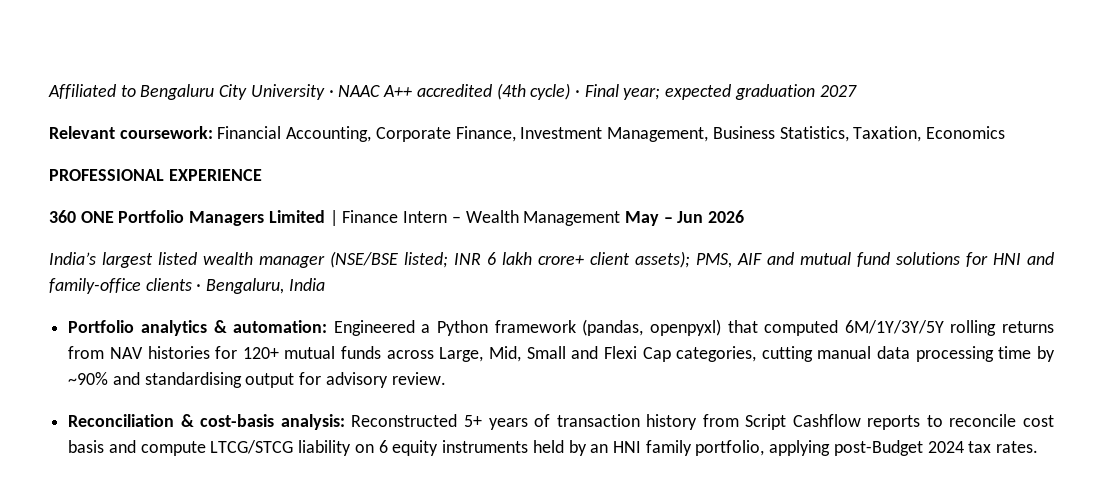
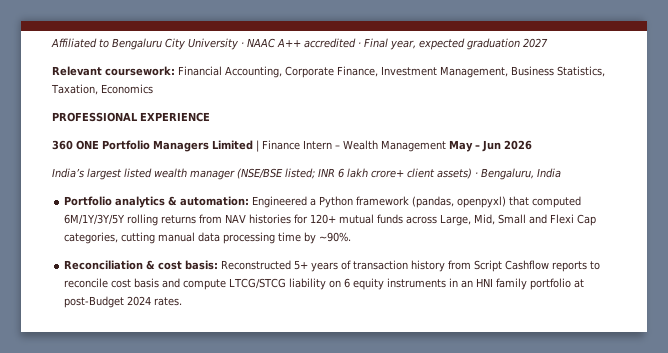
- Affiliated to Bengaluru City University · NAAC A++ accredited (4th cycle) · Final year; expected graduation 2027
+ Affiliated to Bengaluru City University · NAAC A++ accredited · Final year, expected graduation 2027
- India’s largest listed wealth manager (NSE/BSE listed; INR 6 lakh crore+ client assets); PMS, AIF and mutual fund solutions for HNI and family-office clients · Bengaluru, India
+ India’s largest listed wealth manager (NSE/BSE listed; INR 6 lakh crore+ client assets) · Bengaluru, India
- Portfolio analytics & automation: Engineered a Python framework (pandas, openpyxl) that computed 6M/1Y/3Y/5Y rolling returns from NAV histories for 120+ mutual funds across Large, Mid, Small and Flexi Cap categories, cutting manual data processing time by ~90% and standardising output for advisory review.
+ Portfolio analytics & automation: Engineered a Python framework (pandas, openpyxl) that computed 6M/1Y/3Y/5Y rolling returns from NAV histories for 120+ mutual funds across Large, Mid, Small and Flexi Cap categories, cutting manual data processing time by ~90%.
- Reconciliation & cost-basis analysis: Reconstructed 5+ years of transaction history from Script Cashflow reports to reconcile cost basis and compute LTCG/STCG liability on 6 equity instruments held by an HNI family portfolio, applying post-Budget 2024 tax rates.
+ Reconciliation & cost basis: Reconstructed 5+ years of transaction history from Script Cashflow reports to reconcile cost basis and compute LTCG/STCG liability on 6 equity instruments in an HNI family portfolio at post-Budget 2024 rates.

